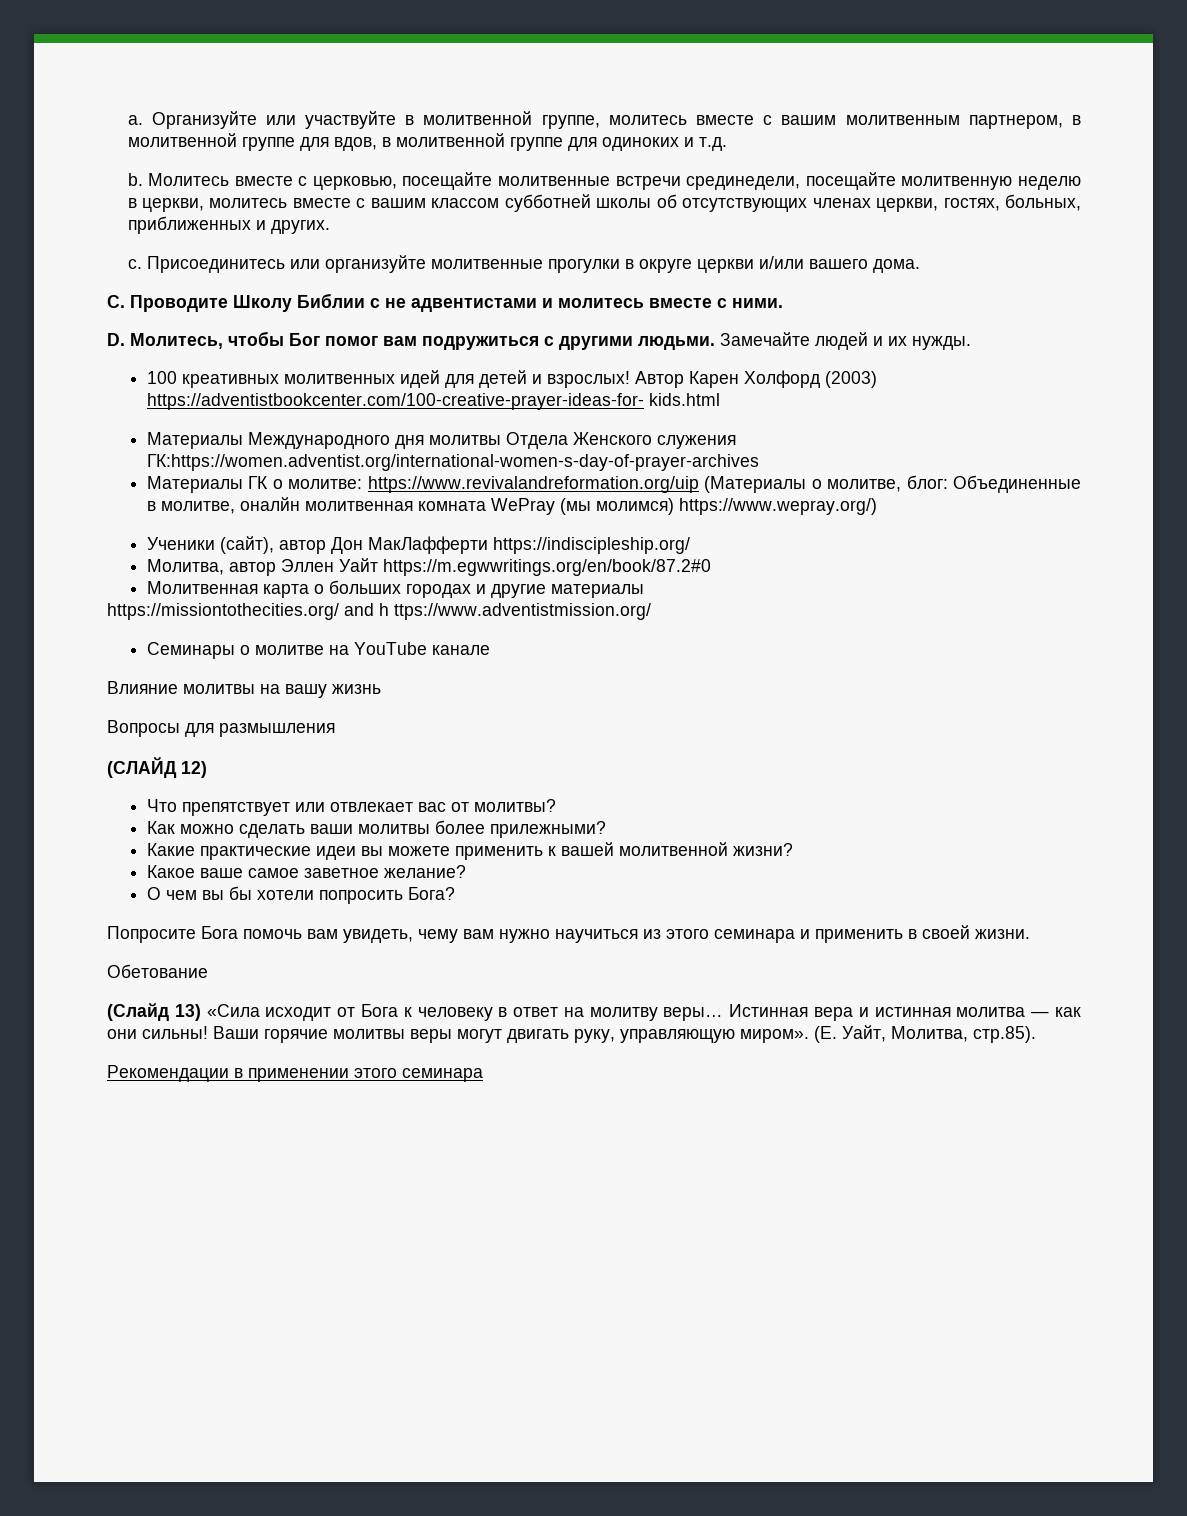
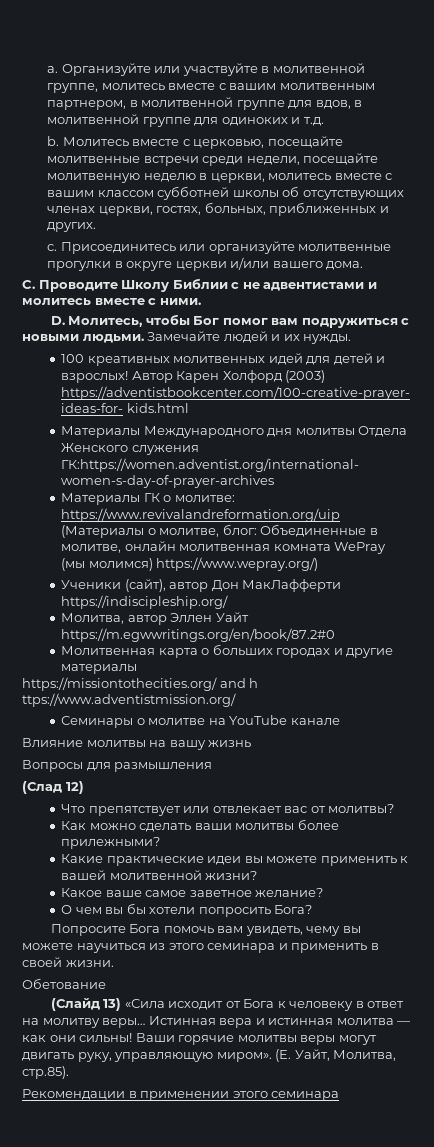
- Молитесь вместе с церковью, посещайте молитвенные встречи срединедели, посещайте молитвенную неделю в церкви, молитесь вместе с вашим классом субботней школы об отсутствующих членах церкви, гостях, больных, приближенных и других.
+ Молитесь вместе с церковью, посещайте молитвенные встречи среди недели, посещайте молитвенную неделю в церкви, молитесь вместе с вашим классом субботней школы об отсутствующих членах церкви, гостях, больных, приближенных и других.
- D. Молитесь, чтобы Бог помог вам подружиться с другими людьми.
+ D. Молитесь, чтобы Бог помог вам подружиться с новыми людьми.
- Материалы ГК о молитве: https://www.revivalandreformation.org/uip (Материалы о молитве, блог: Объединенные в молитве, оналйн молитвенная комната WePray (мы молимся) https://www.wepray.org/)
+ Материалы ГК о молитве: https://www.revivalandreformation.org/uip (Материалы о молитве, блог: Объединенные в молитве, онлайн молитвенная комната WePray (мы молимся) https://www.wepray.org/)
- (СЛАЙД 12)
+ (Слад 12)
- Попросите Бога помочь вам увидеть, чему вам нужно научиться из этого семинара и применить в своей жизни.
+ Попросите Бога помочь вам увидеть, чему вы можете научиться из этого семинара и применить в своей жизни.

